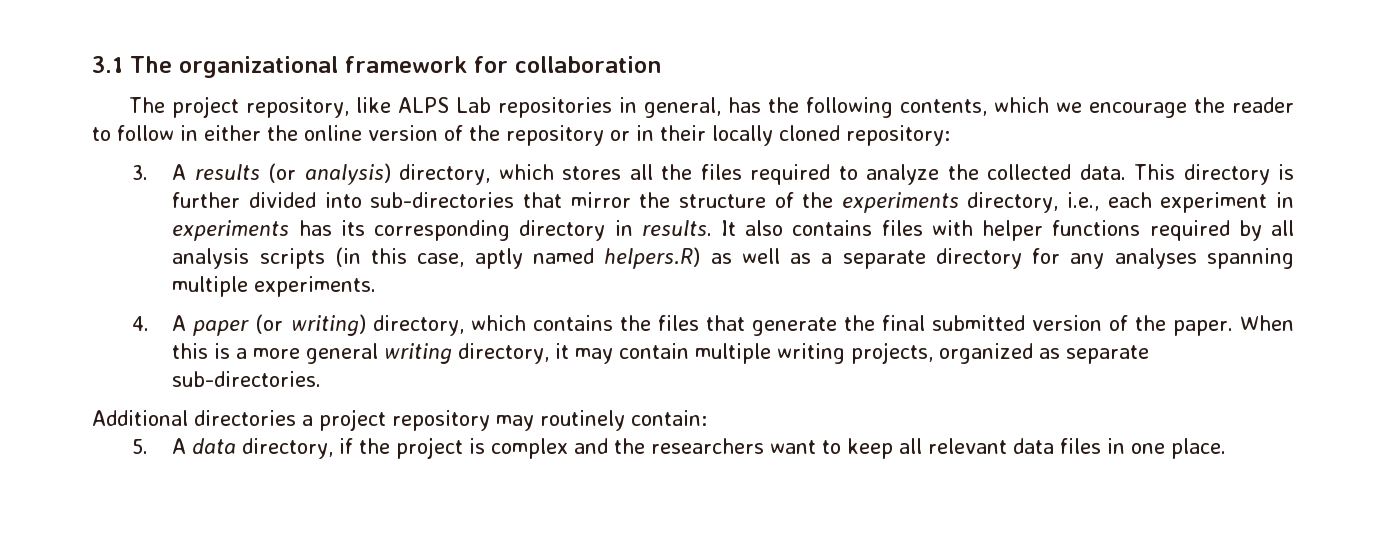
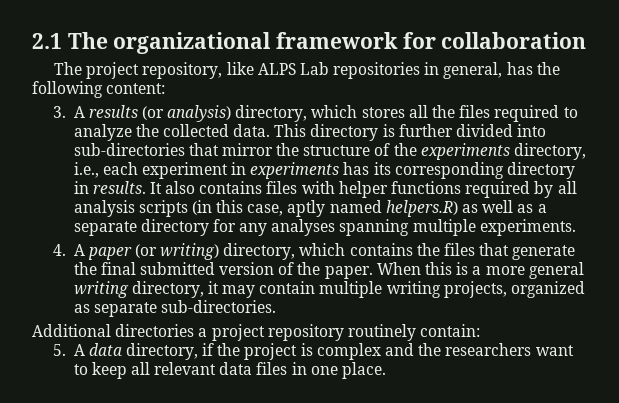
- 3.1 The organizational framework for collaboration
+ 2.1 The organizational framework for collaboration
- The project repository, like ALPS Lab repositories in general, has the following contents, which we encourage the reader to follow in either the online version of the repository or in their locally cloned repository:
+ The project repository, like ALPS Lab repositories in general, has the following content:
- Additional directories a project repository may routinely contain:
+ Additional directories a project repository routinely contain:

